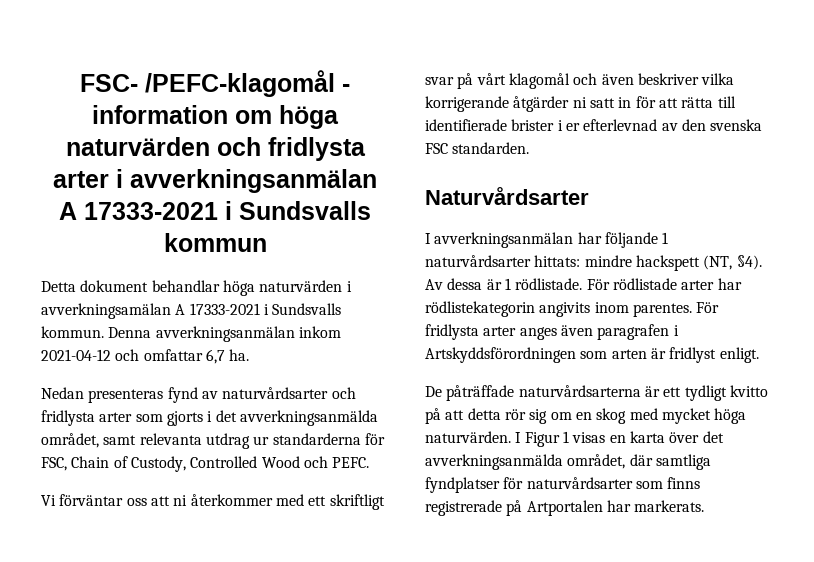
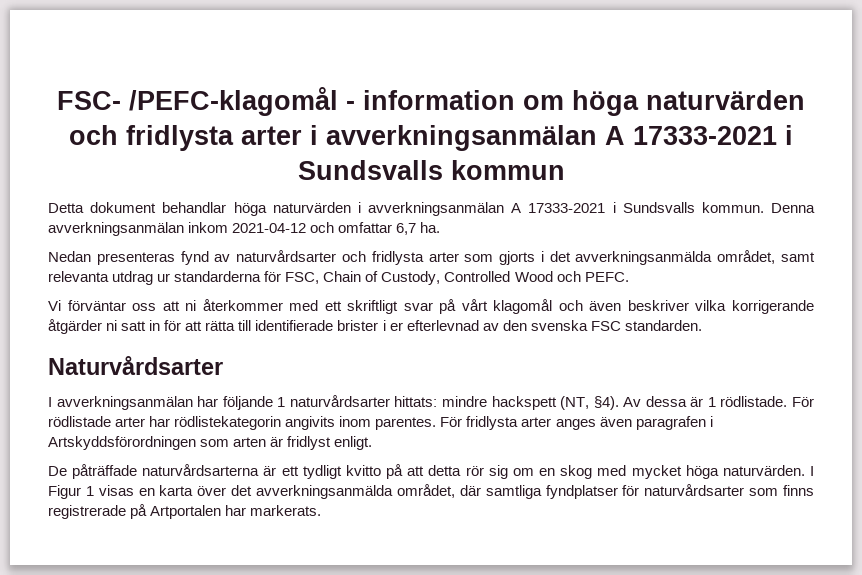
- Detta dokument behandlar höga naturvärden i avverkningsamälan A 17333-2021 i Sundsvalls kommun.
+ Detta dokument behandlar höga naturvärden i avverkningsanmälan A 17333-2021 i Sundsvalls kommun.

